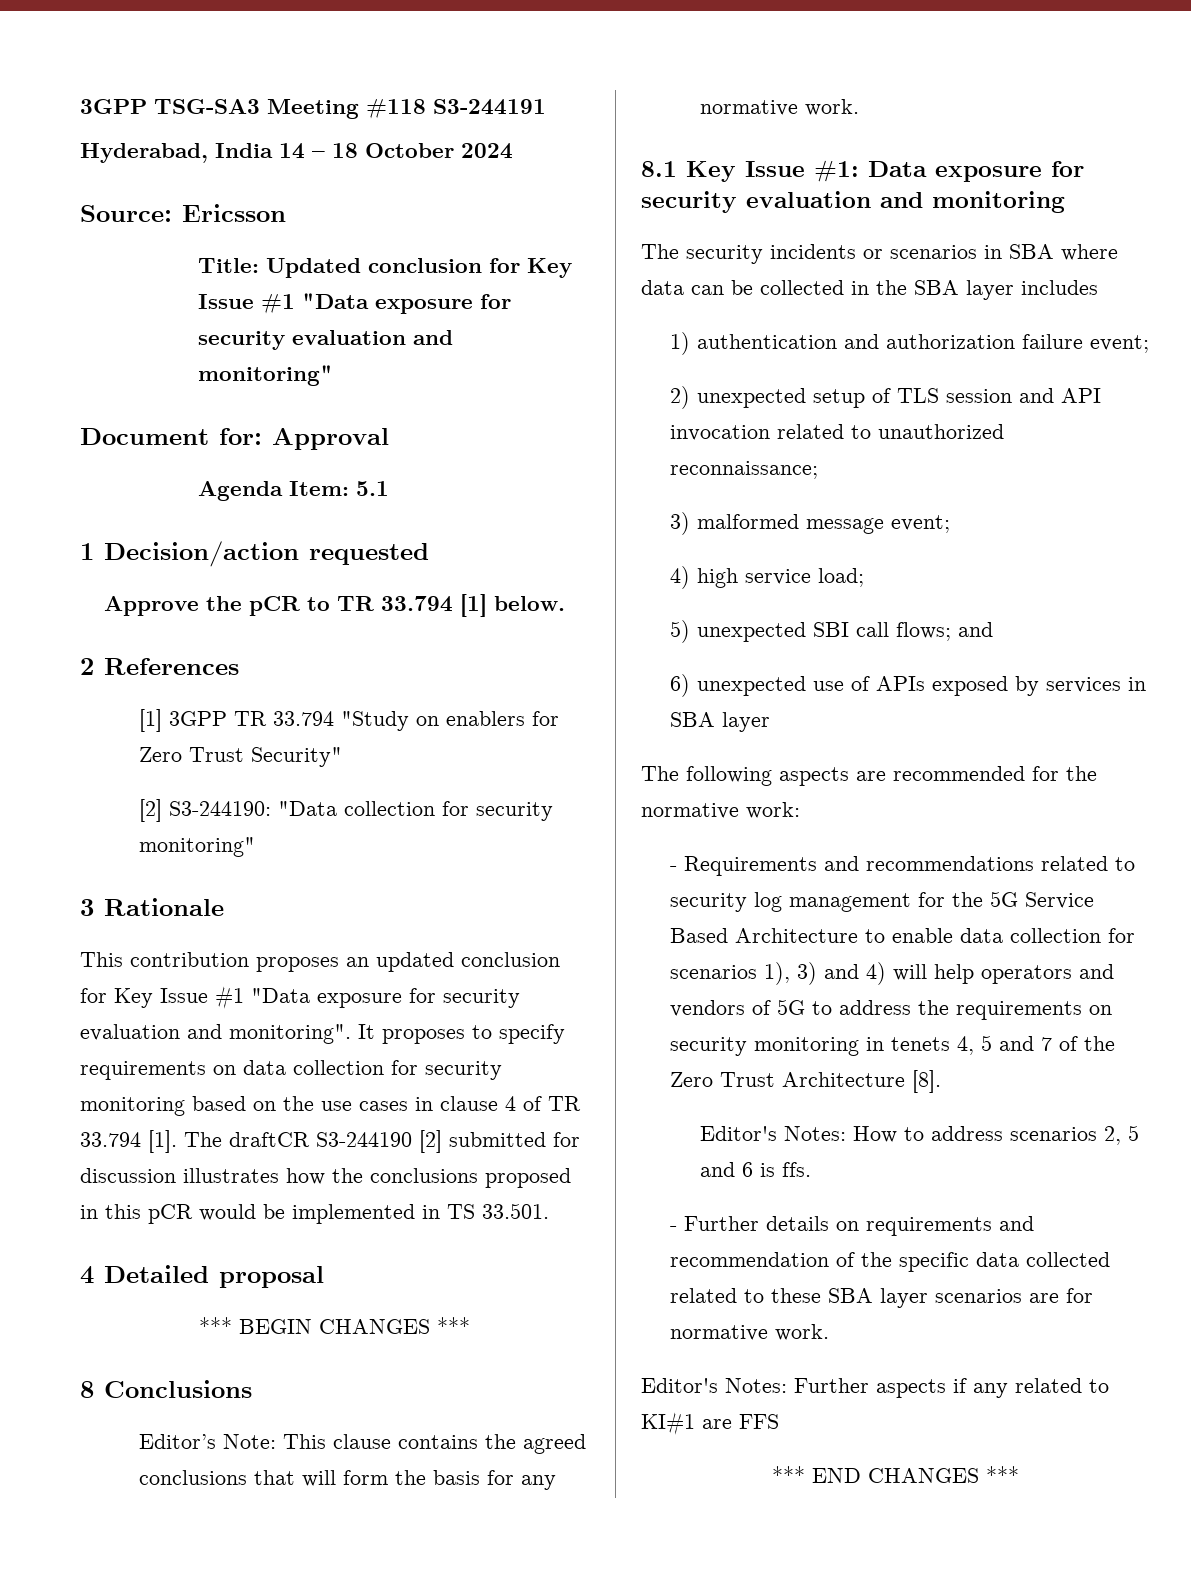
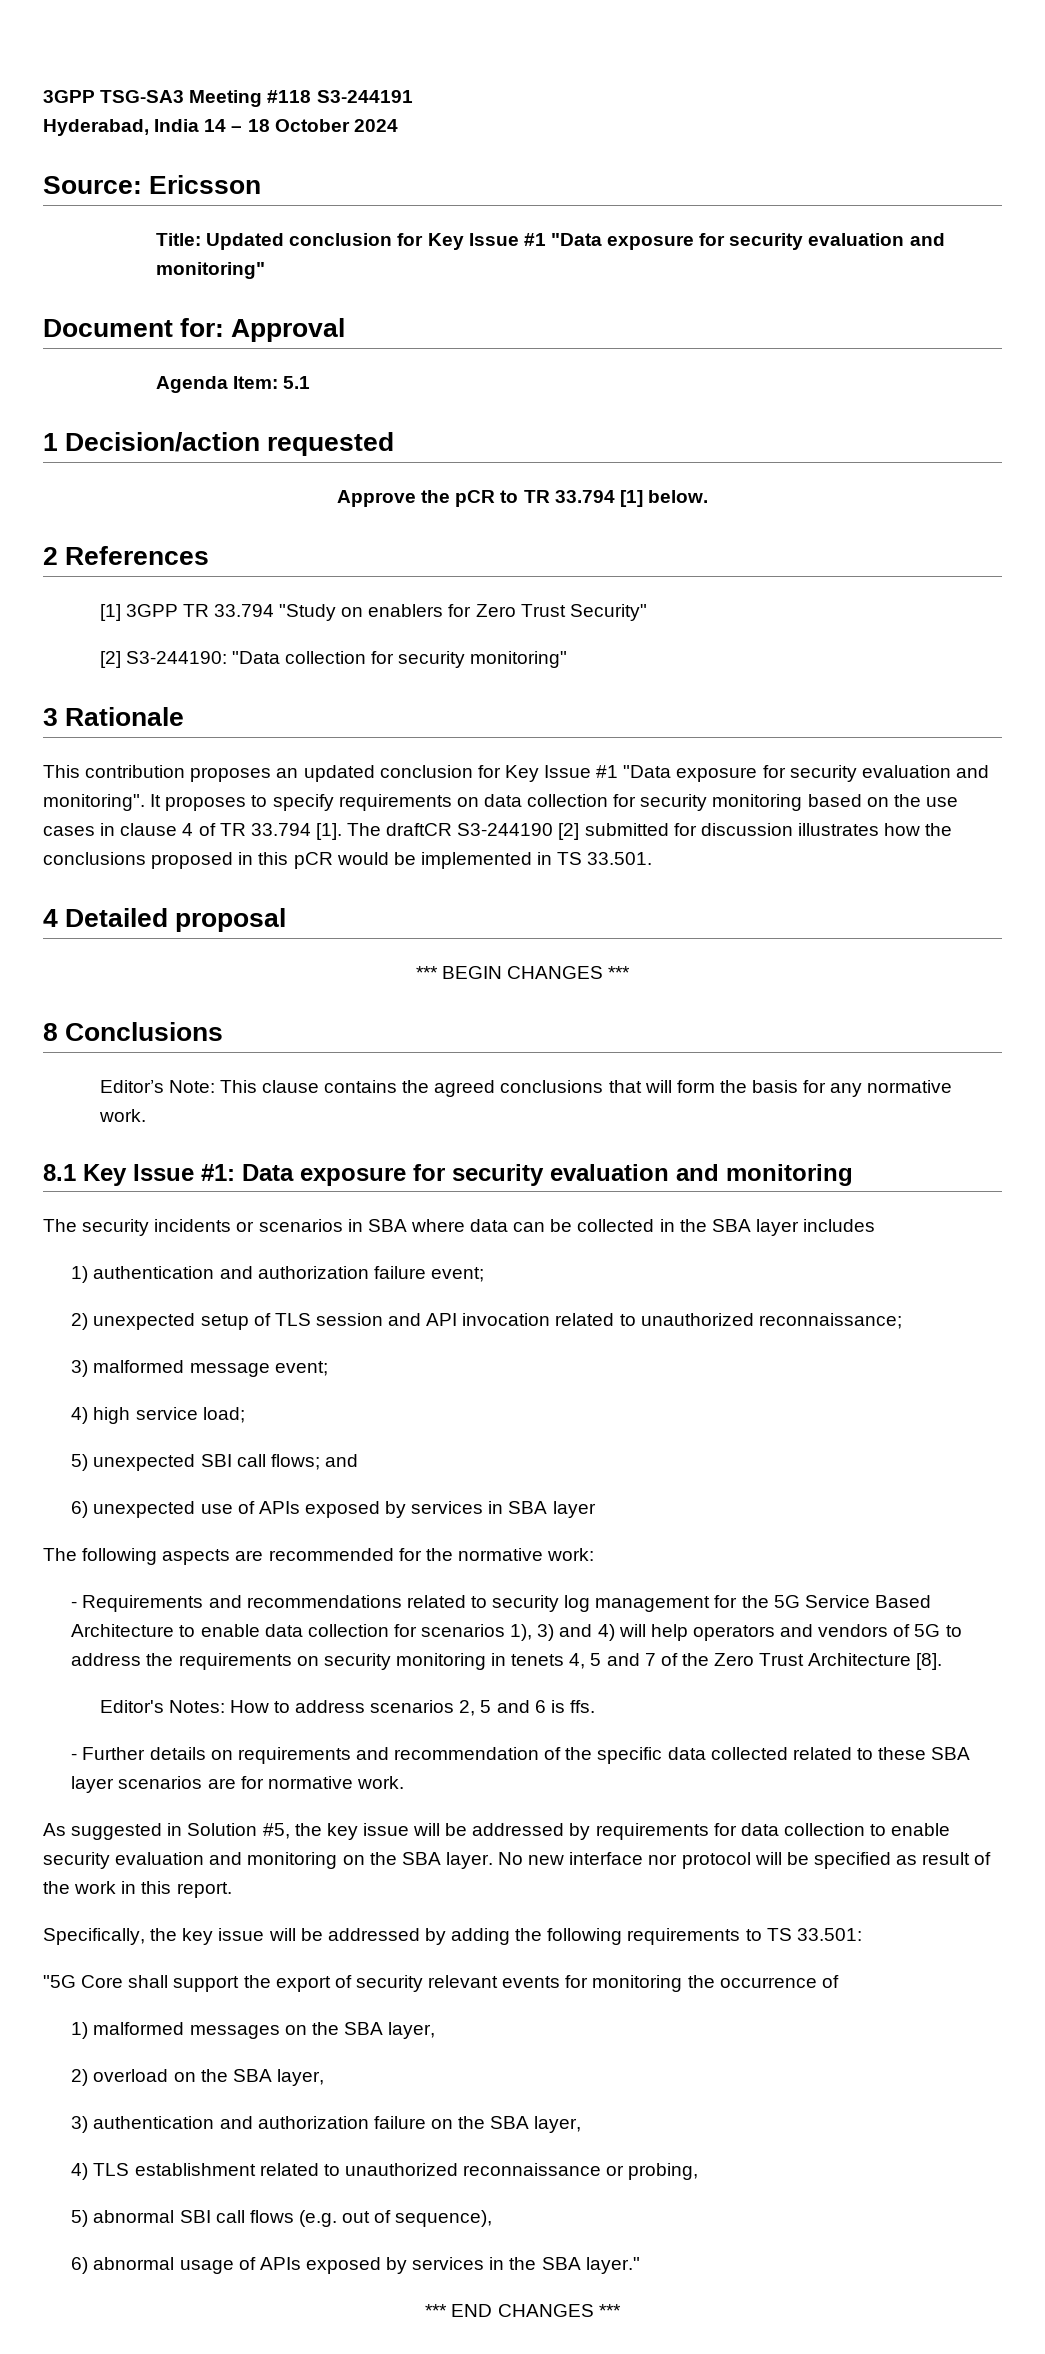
- Editor's Notes: Further aspects if any related to KI#1 are FFS
+ As suggested in Solution #5, the key issue will be addressed by requirements for data collection to enable security evaluation and monitoring on the SBA layer. No new interface nor protocol will be specified as result of the work in this report.
+ Specifically, the key issue will be addressed by adding the following requirements to TS 33.501:
+ "5G Core shall support the export of security relevant events for monitoring the occurrence of
+ 1) malformed messages on the SBA layer,
+ 2) overload on the SBA layer,
+ 3) authentication and authorization failure on the SBA layer,
+ 4) TLS establishment related to unauthorized reconnaissance or probing,
+ 5) abnormal SBI call flows (e.g. out of sequence),
+ 6) abnormal usage of APIs exposed by services in the SBA layer."

